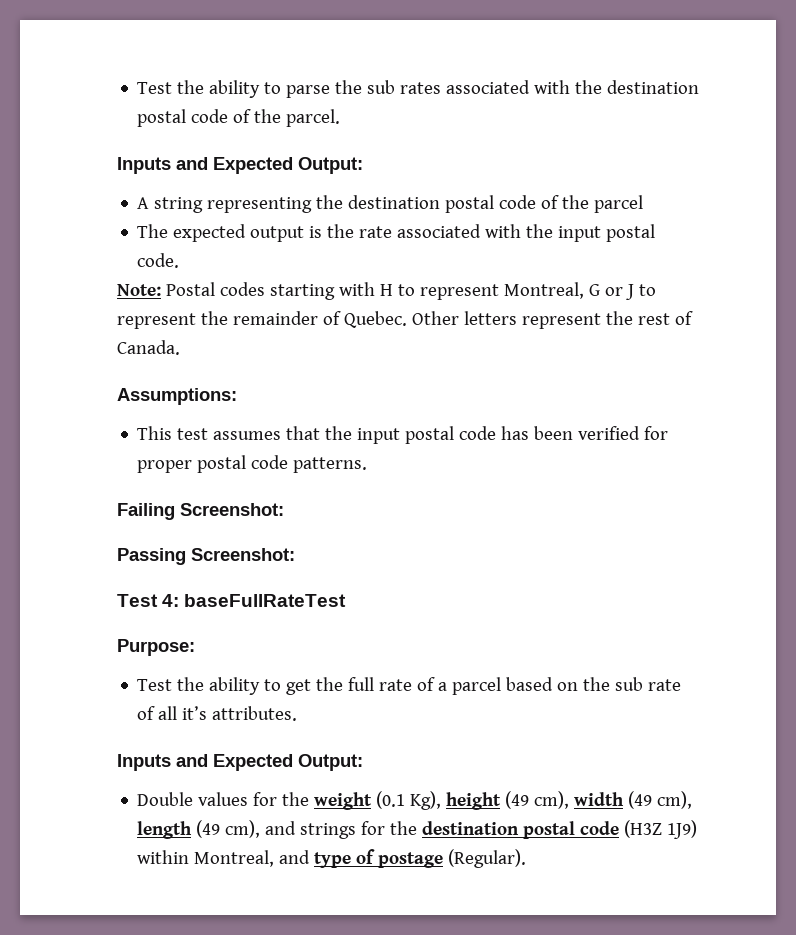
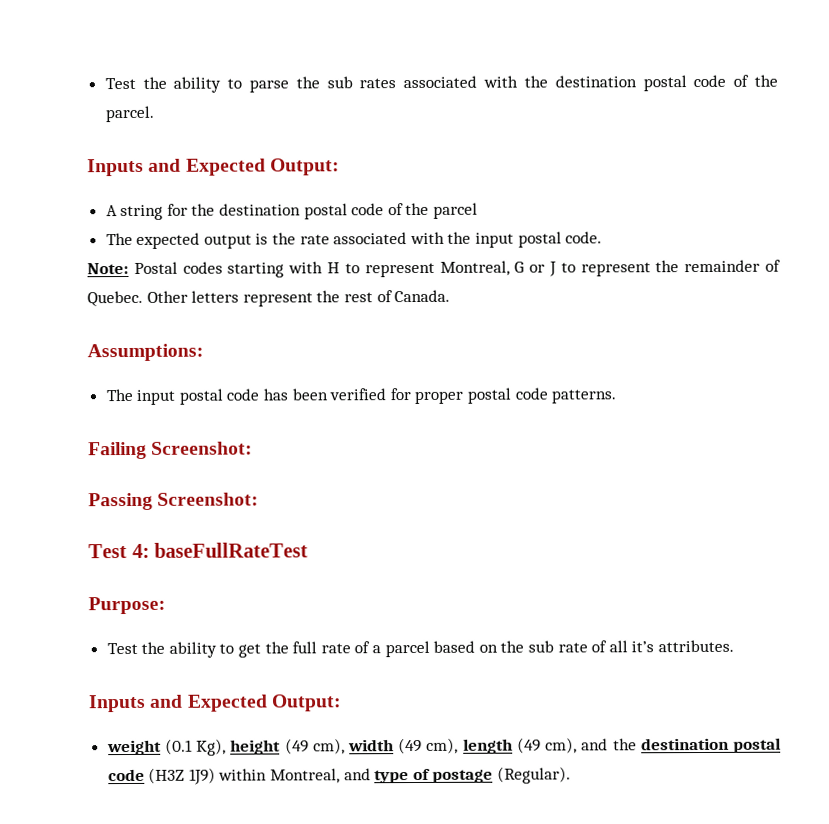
- A string representing the destination postal code of the parcel
+ A string for the destination postal code of the parcel
- This test assumes that the input postal code has been verified for proper postal code patterns.
+ The input postal code has been verified for proper postal code patterns.
- Double values for the weight (0.1 Kg), height (49 cm), width (49 cm), length (49 cm), and strings for the destination postal code (H3Z 1J9) within Montreal, and type of postage (Regular).
+ weight (0.1 Kg), height (49 cm), width (49 cm), length (49 cm), and the destination postal code (H3Z 1J9) within Montreal, and type of postage (Regular).

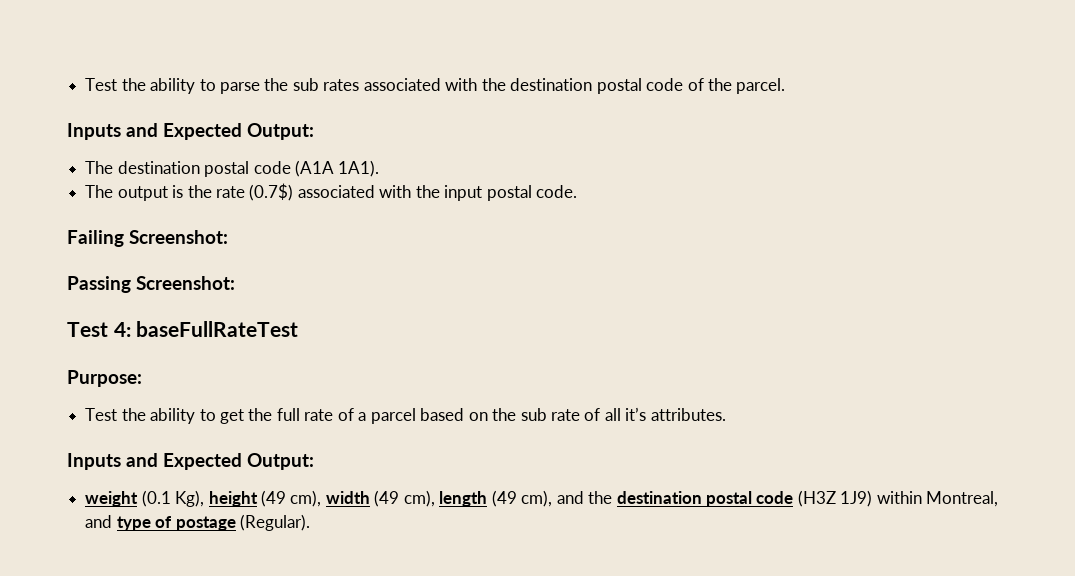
- A string for the destination postal code of the parcel
- The expected output is the rate associated with the input postal code.
+ The destination postal code (A1A 1A1).
+ The output is the rate (0.7$) associated with the input postal code.
- Note: Postal codes starting with H to represent Montreal, G or J to represent the remainder of Quebec. Other letters represent the rest of Canada.
- Assumptions:
- The input postal code has been verified for proper postal code patterns.

